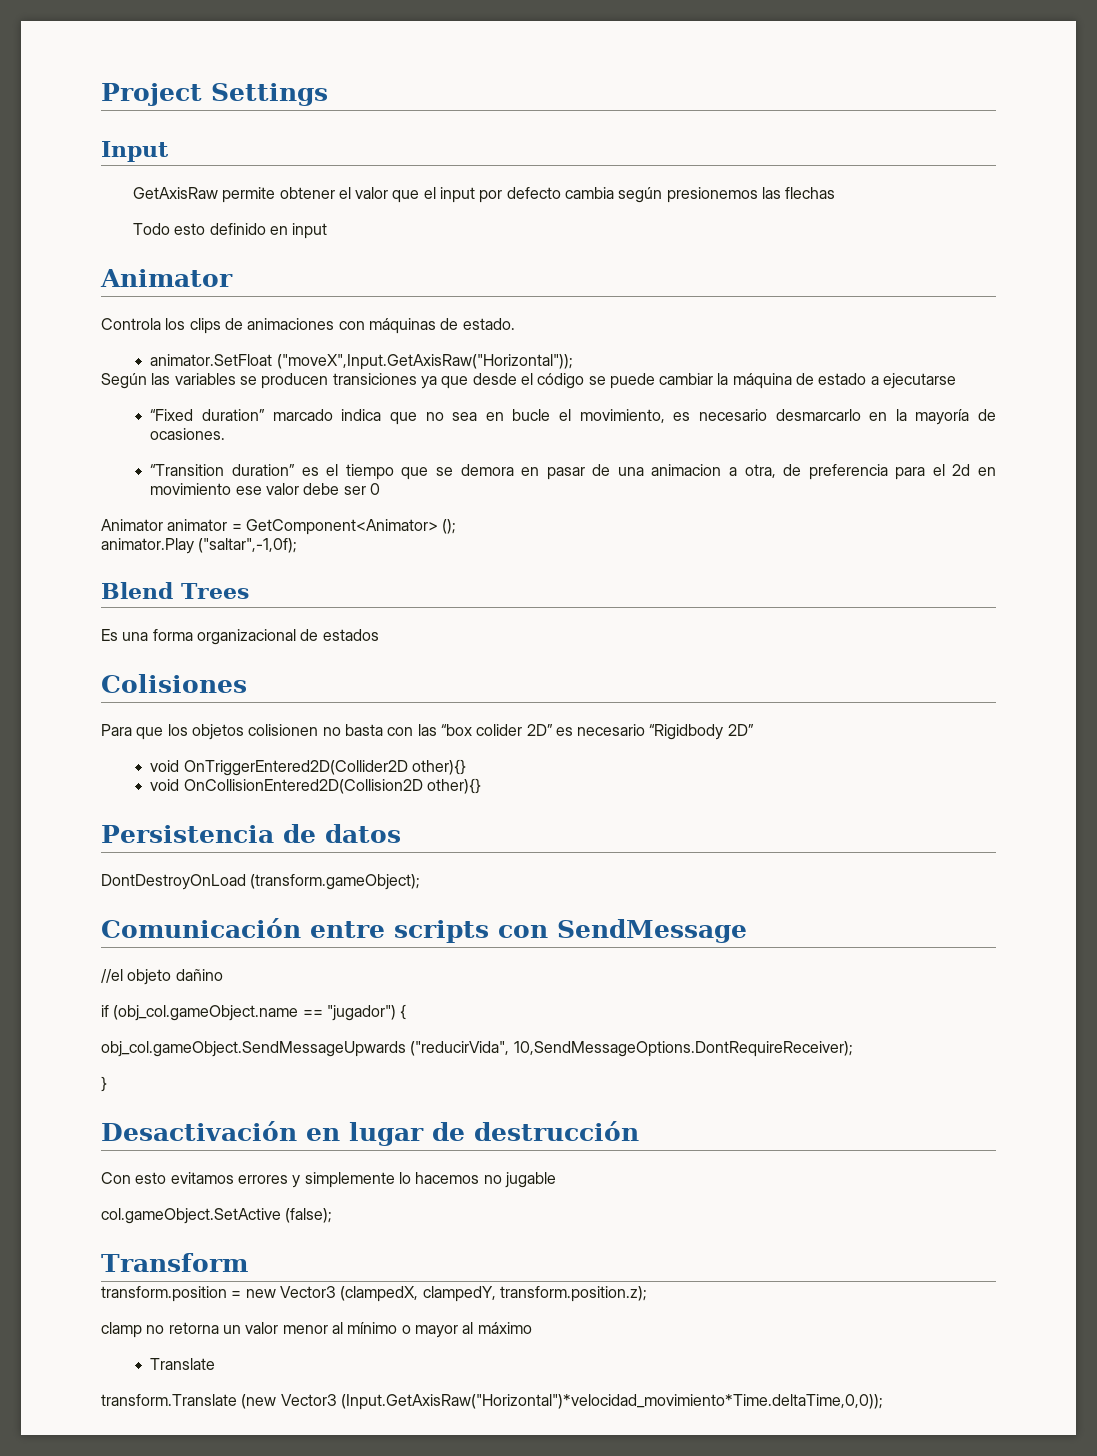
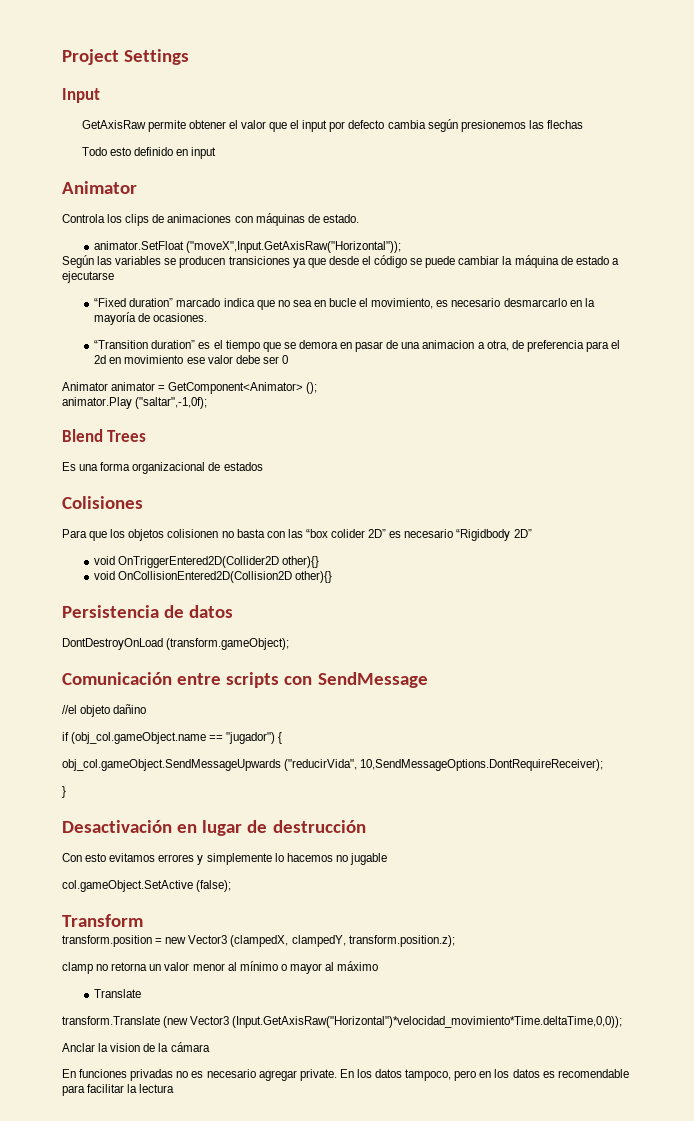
+ Anclar la vision de la cámara
+ En funciones privadas no es necesario agregar private. En los datos tampoco, pero en los datos es recomendable para facilitar la lectura

